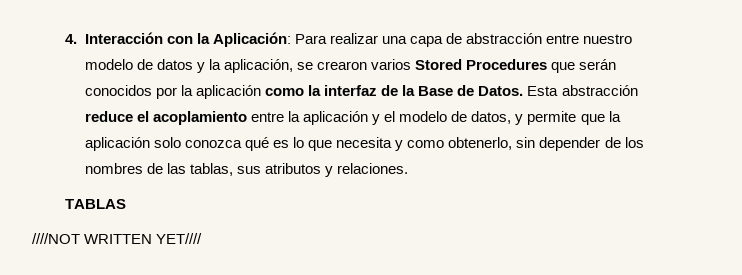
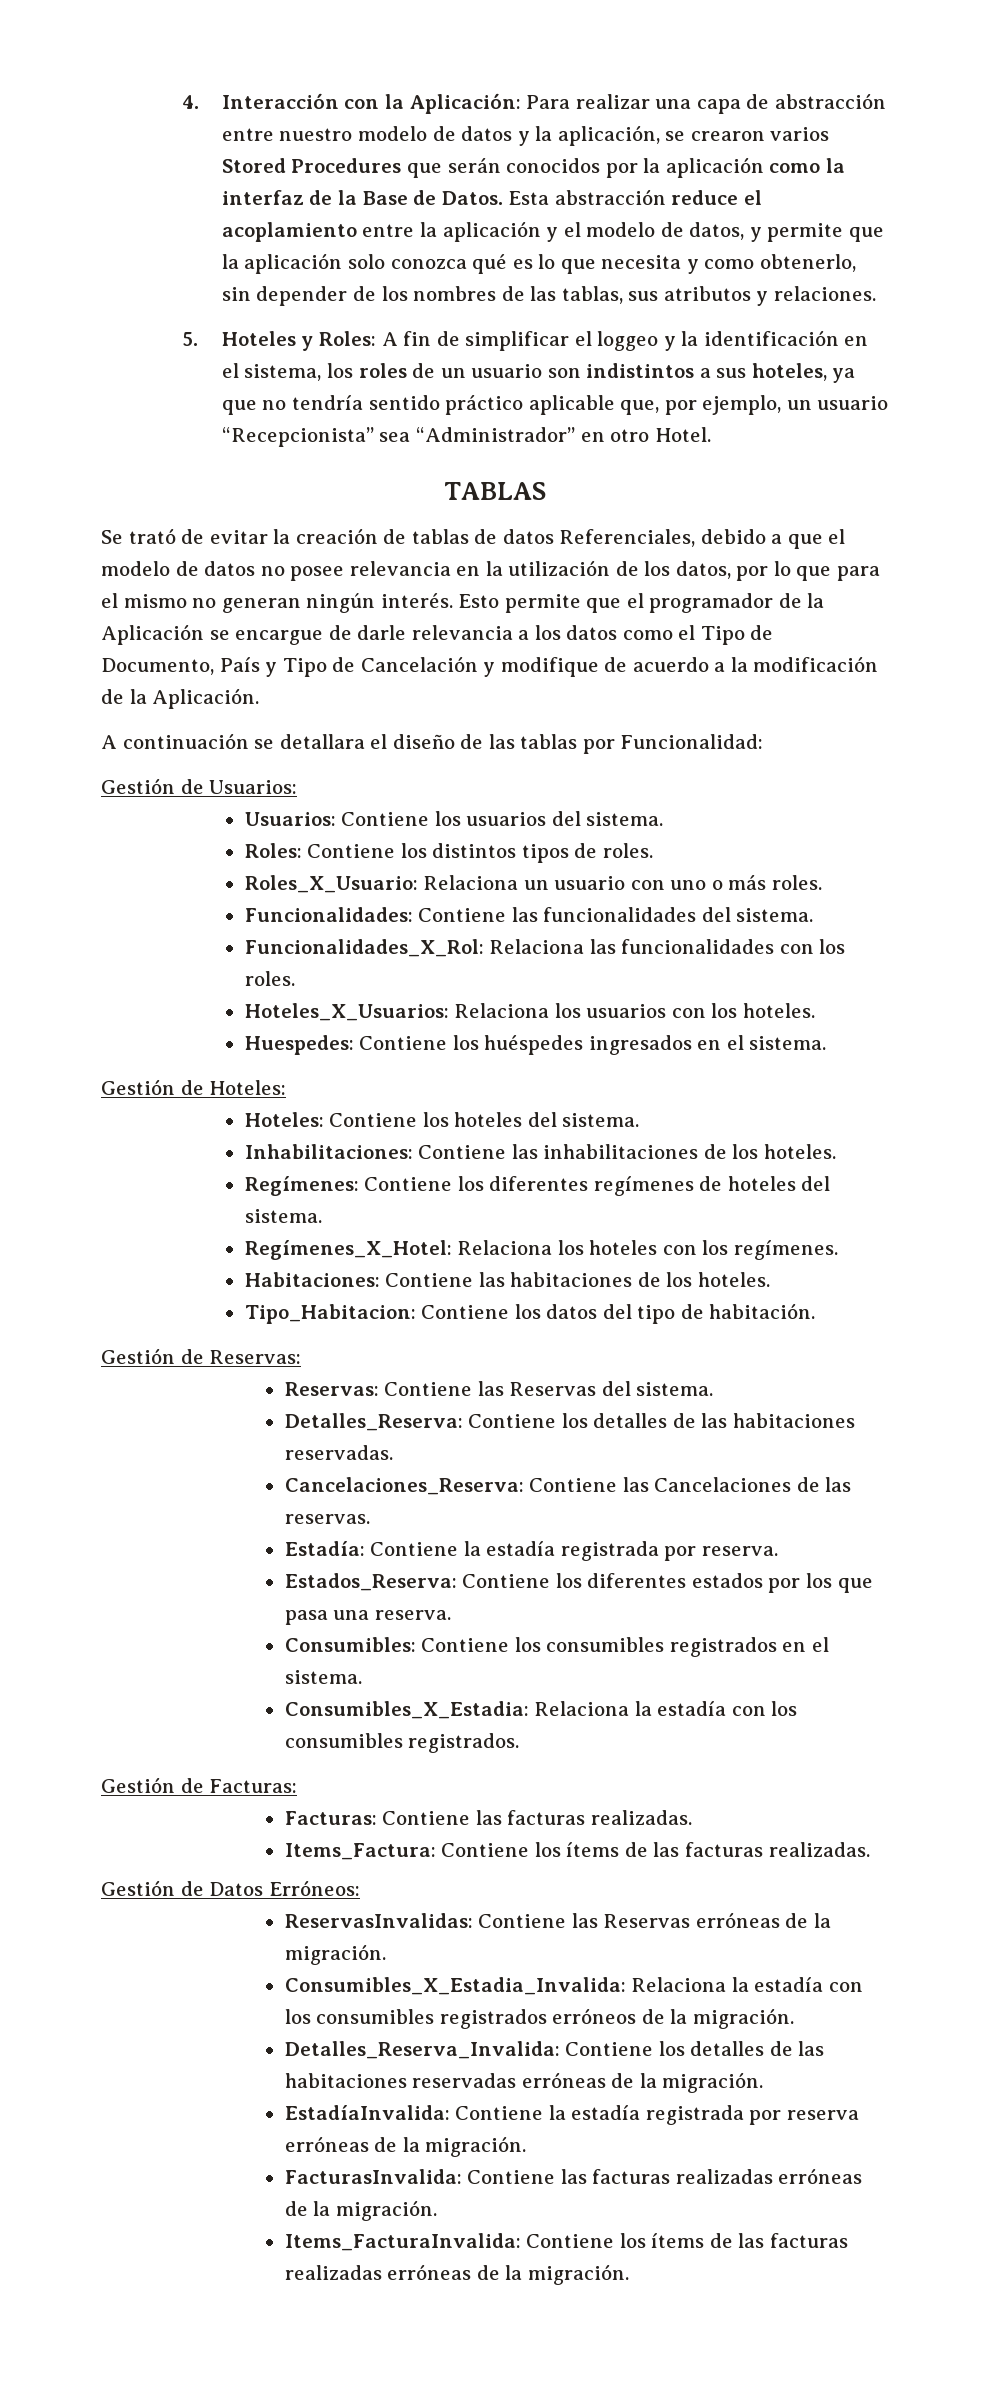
+ 5. Hoteles y Roles: A fin de simplificar el loggeo y la identificación en el sistema, los roles de un usuario son indistintos a sus hoteles, ya que no tendría sentido práctico aplicable que, por ejemplo, un usuario “Recepcionista” sea “Administrador” en otro Hotel.
  TABLAS
- ////NOT WRITTEN YET////
+ Se trató de evitar la creación de tablas de datos Referenciales, debido a que el modelo de datos no posee relevancia en la utilización de los datos, por lo que para el mismo no generan ningún interés. Esto permite que el programador de la Aplicación se encargue de darle relevancia a los datos como el Tipo de Documento, País y Tipo de Cancelación y modifique de acuerdo a la modificación de la Aplicación.
+ A continuación se detallara el diseño de las tablas por Funcionalidad:
+ Gestión de Usuarios:
+ Usuarios: Contiene los usuarios del sistema.
+ Roles: Contiene los distintos tipos de roles.
+ Roles_X_Usuario: Relaciona un usuario con uno o más roles.
+ Funcionalidades: Contiene las funcionalidades del sistema.
+ Funcionalidades_X_Rol: Relaciona las funcionalidades con los roles.
+ Hoteles_X_Usuarios: Relaciona los usuarios con los hoteles.
+ Huespedes: Contiene los huéspedes ingresados en el sistema.
+ Gestión de Hoteles:
+ Hoteles: Contiene los hoteles del sistema.
+ Inhabilitaciones: Contiene las inhabilitaciones de los hoteles.
+ Regímenes: Contiene los diferentes regímenes de hoteles del sistema.
+ Regímenes_X_Hotel: Relaciona los hoteles con los regímenes.
+ Habitaciones: Contiene las habitaciones de los hoteles.
+ Tipo_Habitacion: Contiene los datos del tipo de habitación.
+ Gestión de Reservas:
+ Reservas: Contiene las Reservas del sistema.
+ Detalles_Reserva: Contiene los detalles de las habitaciones reservadas.
+ Cancelaciones_Reserva: Contiene las Cancelaciones de las reservas.
+ Estadía: Contiene la estadía registrada por reserva.
+ Estados_Reserva: Contiene los diferentes estados por los que pasa una reserva.
+ Consumibles: Contiene los consumibles registrados en el sistema.
+ Consumibles_X_Estadia: Relaciona la estadía con los consumibles registrados.
+ Gestión de Facturas:
+ Facturas: Contiene las facturas realizadas.
+ Items_Factura: Contiene los ítems de las facturas realizadas.
+ Gestión de Datos Erróneos:
+ ReservasInvalidas: Contiene las Reservas erróneas de la migración.
+ Consumibles_X_Estadia_Invalida: Relaciona la estadía con los consumibles registrados erróneos de la migración.
+ Detalles_Reserva_Invalida: Contiene los detalles de las habitaciones reservadas erróneas de la migración.
+ EstadíaInvalida: Contiene la estadía registrada por reserva erróneas de la migración.
+ FacturasInvalida: Contiene las facturas realizadas erróneas de la migración.
+ Items_FacturaInvalida: Contiene los ítems de las facturas realizadas erróneas de la migración.

